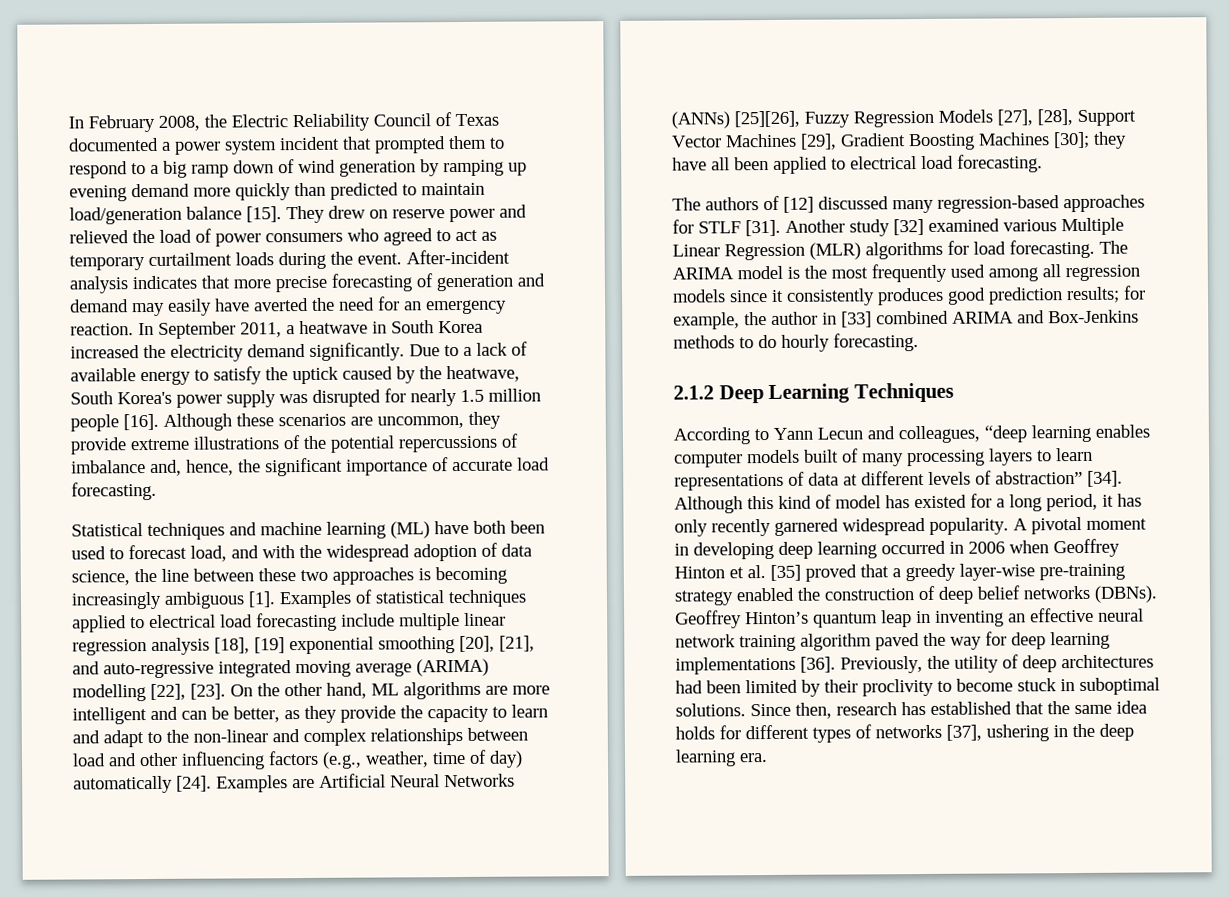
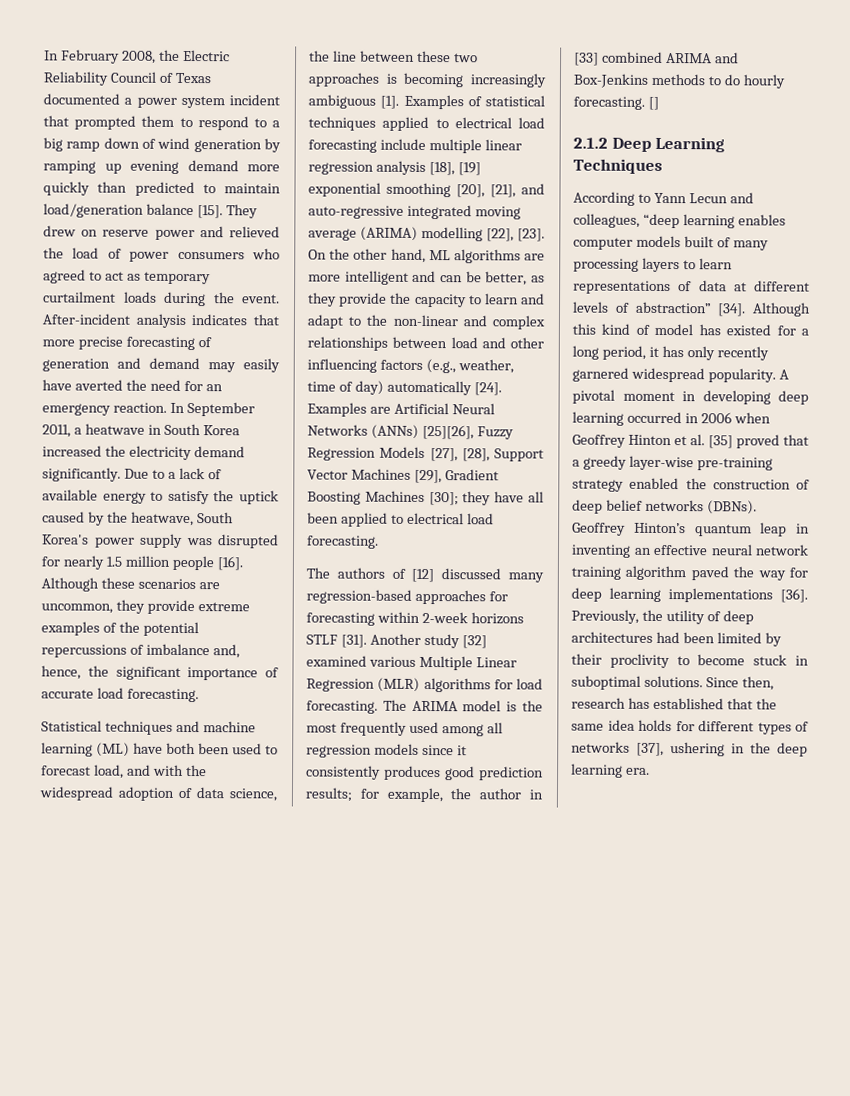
- Although these scenarios are uncommon, they provide extreme illustrations of the potential repercussions of imbalance and, hence, the significant importance of accurate load forecasting.
+ Although these scenarios are uncommon, they provide extreme examples of the potential repercussions of imbalance and, hence, the significant importance of accurate load forecasting.
- The authors of [12] discussed many regression-based approaches for STLF [31].
+ The authors of [12] discussed many regression-based approaches for forecasting within 2-week horizons STLF [31].
+ []

